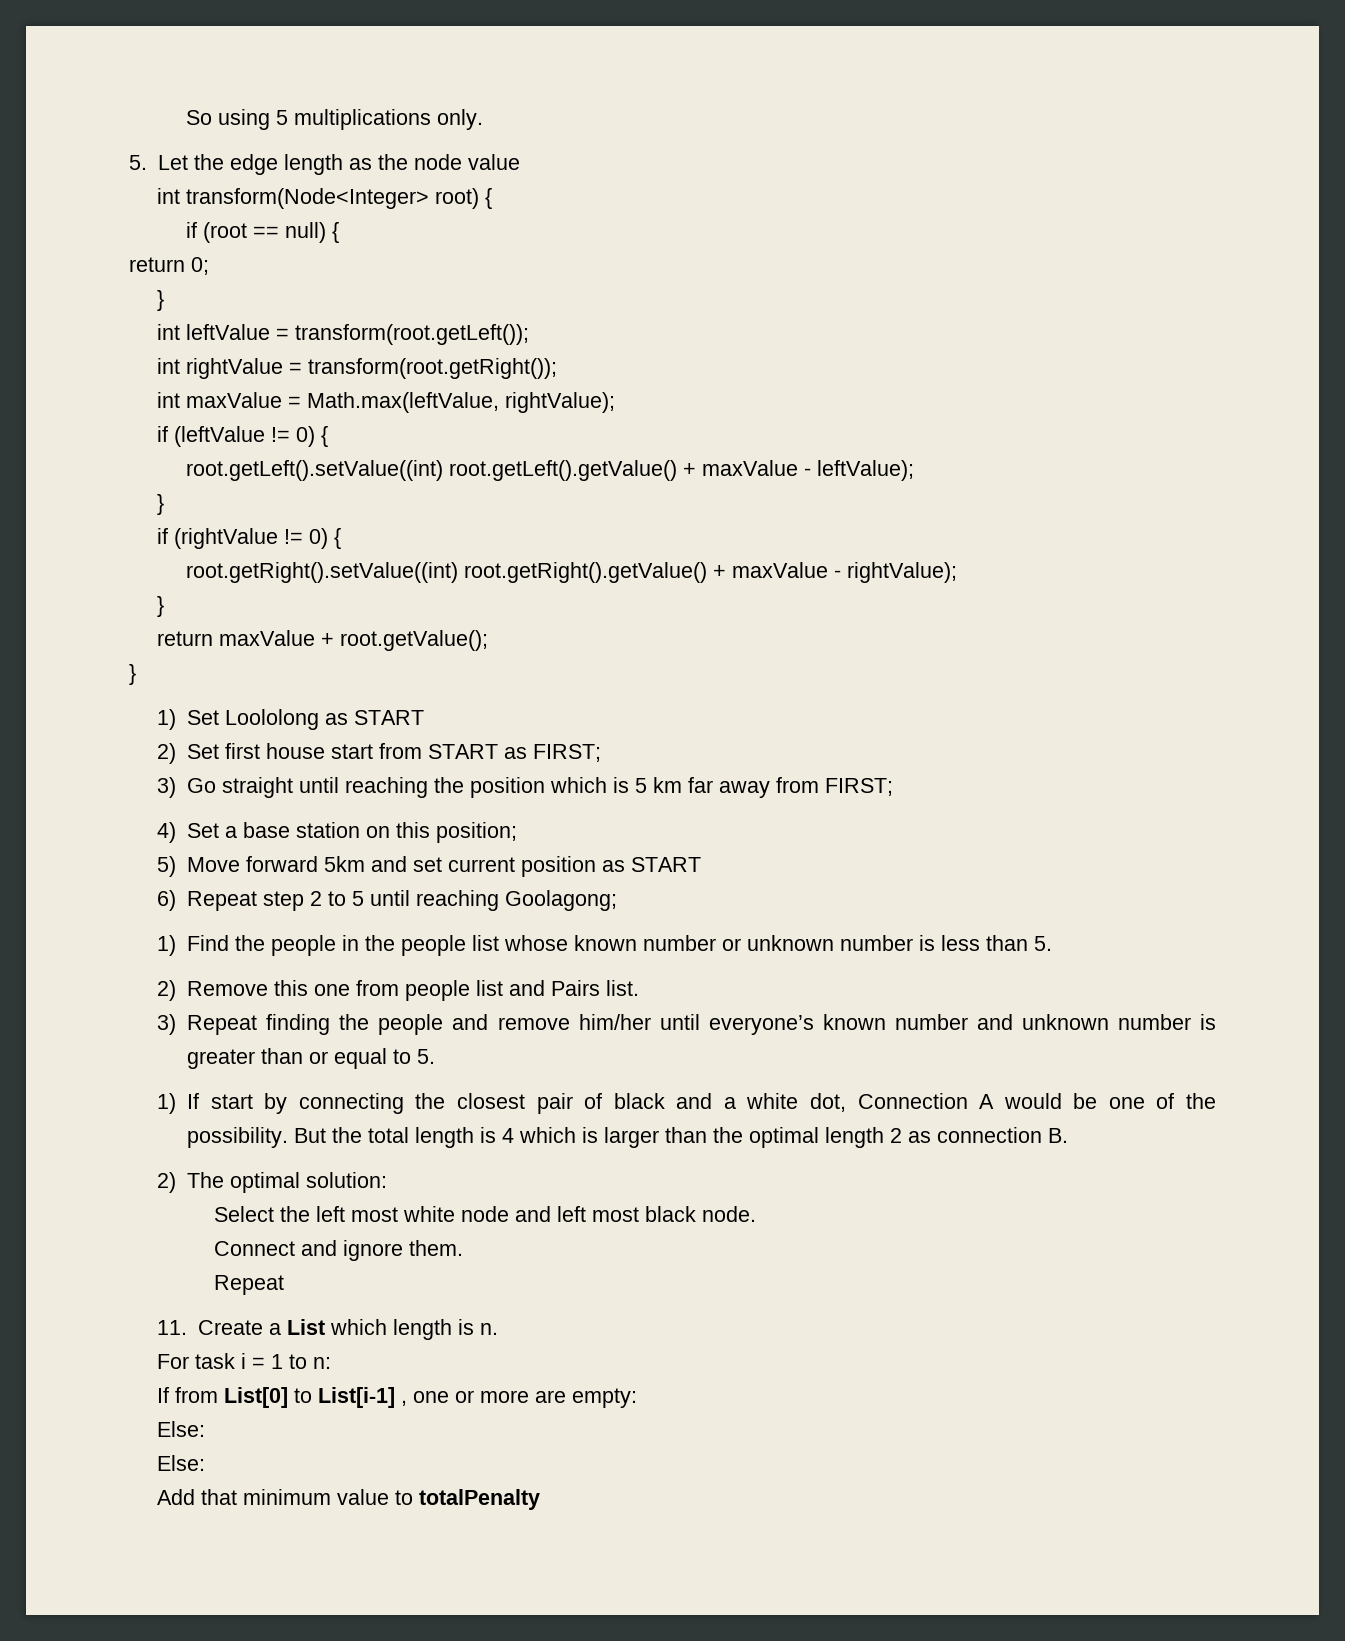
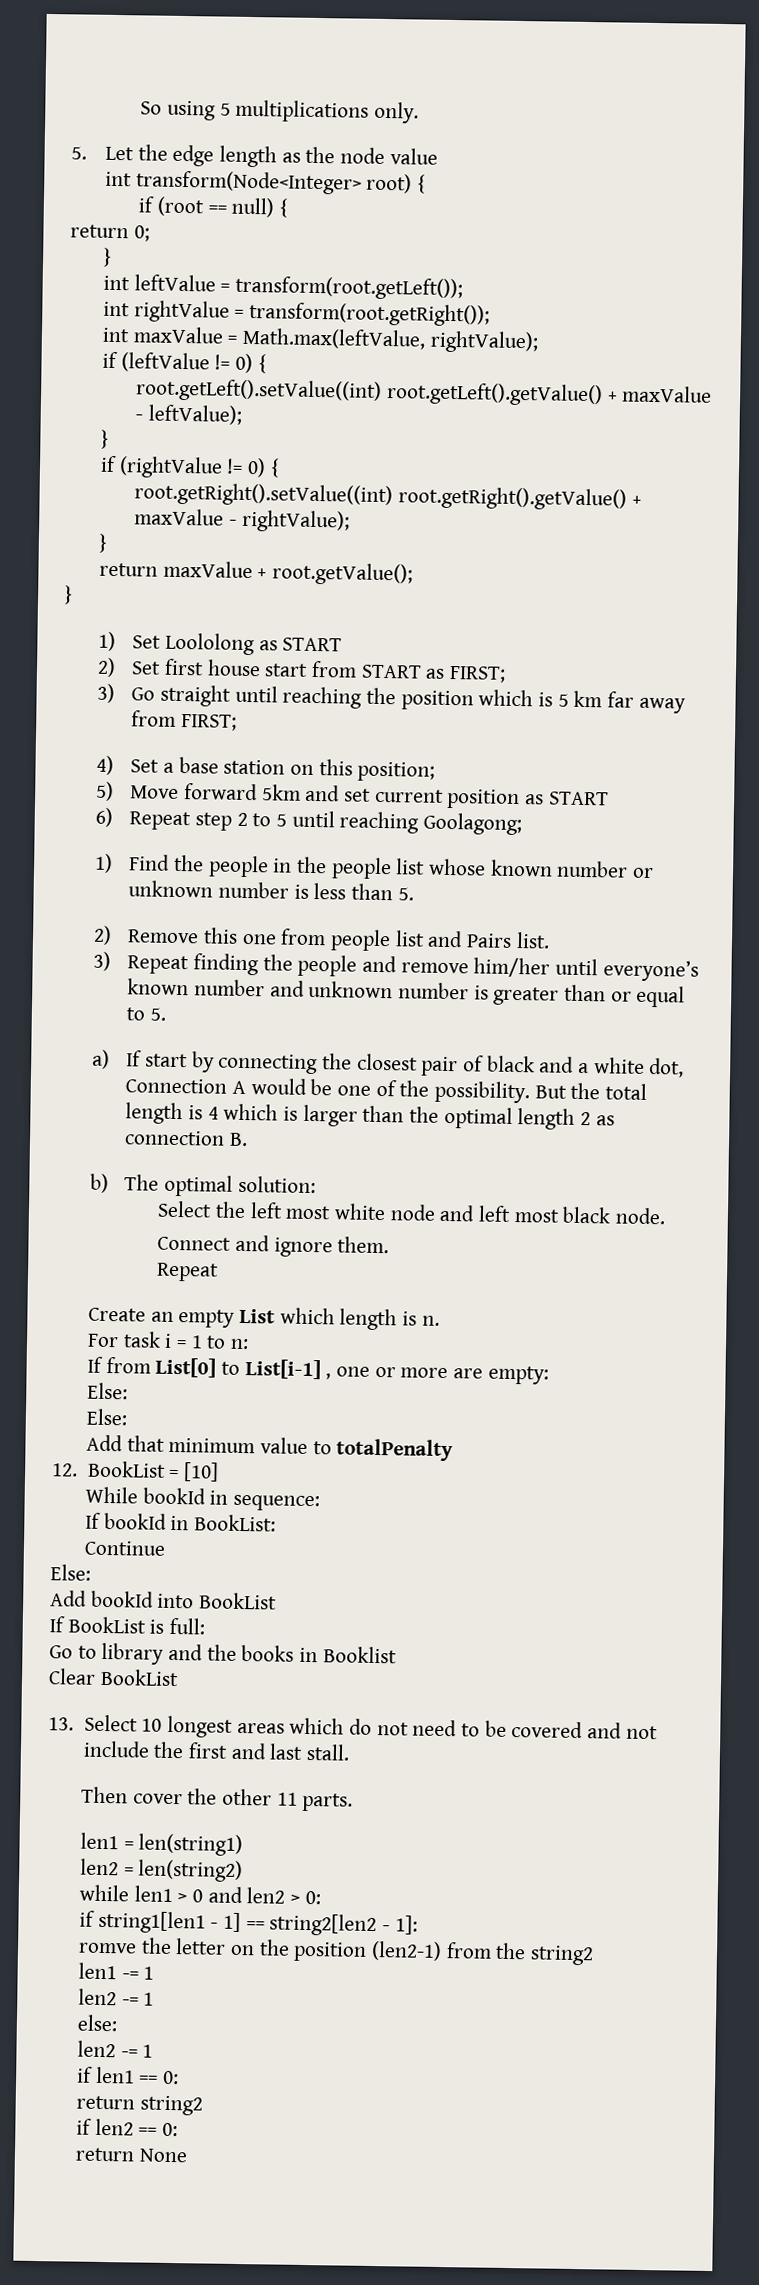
- 1) If start by connecting the closest pair of black and a white dot, Connection A would be one of the possibility.
+ a) If start by connecting the closest pair of black and a white dot, Connection A would be one of the possibility.
- 2) The optimal solution:
+ b) The optimal solution:
- 11. Create a List which length is n.
+ Create an empty List which length is n.
+ 12. BookList = [10]
+ While bookId in sequence:
+ If bookId in BookList:
+ Continue
+ Else:
+ Add bookId into BookList
+ If BookList is full:
+ Go to library and the books in Booklist
+ Clear BookList
+ 13. Select 10 longest areas which do not need to be covered and not include the first and last stall.
+ Then cover the other 11 parts.
+ len1 = len(string1)
+ len2 = len(string2)
+ while len1 > 0 and len2 > 0:
+ if string1[len1 - 1] == string2[len2 - 1]:
+ romve the letter on the position (len2-1) from the string2
+ len1 -= 1
+ len2 -= 1
+ else:
+ len2 -= 1
+ if len1 == 0:
+ return string2
+ if len2 == 0:
+ return None

